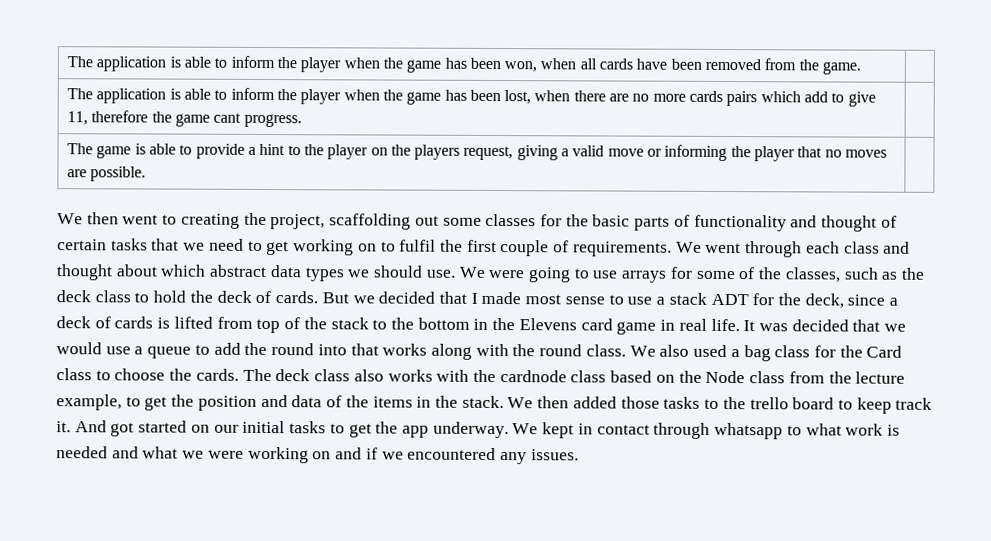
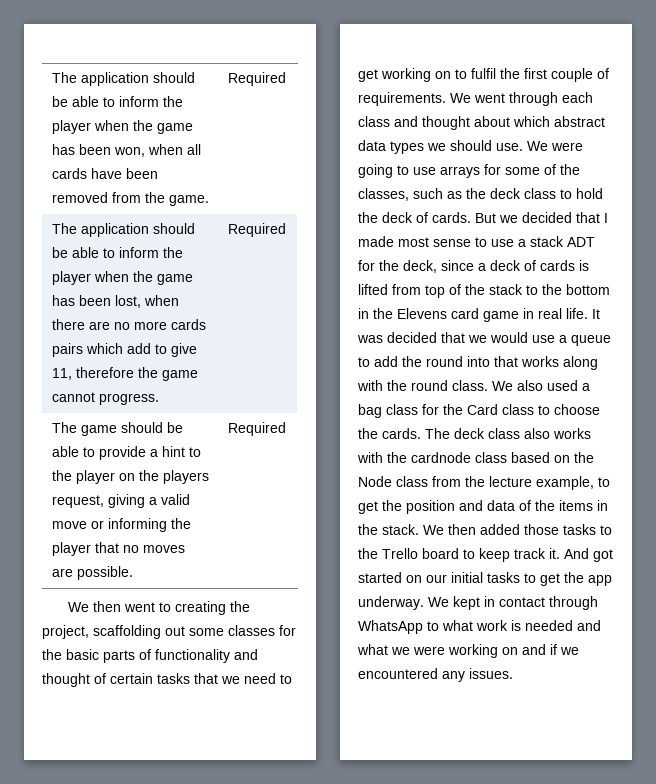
- The application is able to inform the player when the game has been won, when all cards have been removed from the game. |
- The application is able to inform the player when the game has been lost, when there are no more cards pairs which add to give 11, therefore the game cant progress. |
+ The application should be able to inform the player when the game has been won, when all cards have been removed from the game. | Required
+ The application should be able to inform the player when the game has been lost, when there are no more cards pairs which add to give 11, therefore the game cannot progress. | Required
- The game is able to provide a hint to the player on the players request, giving a valid move or informing the player that no moves are possible. |
+ The game should be able to provide a hint to the player on the players request, giving a valid move or informing the player that no moves are possible. | Required
- We then added those tasks to the trello board to keep track it.
+ We then added those tasks to the Trello board to keep track it.
- We kept in contact through whatsapp to what work is needed and what we were working on and if we encountered any issues.
+ We kept in contact through WhatsApp to what work is needed and what we were working on and if we encountered any issues.

